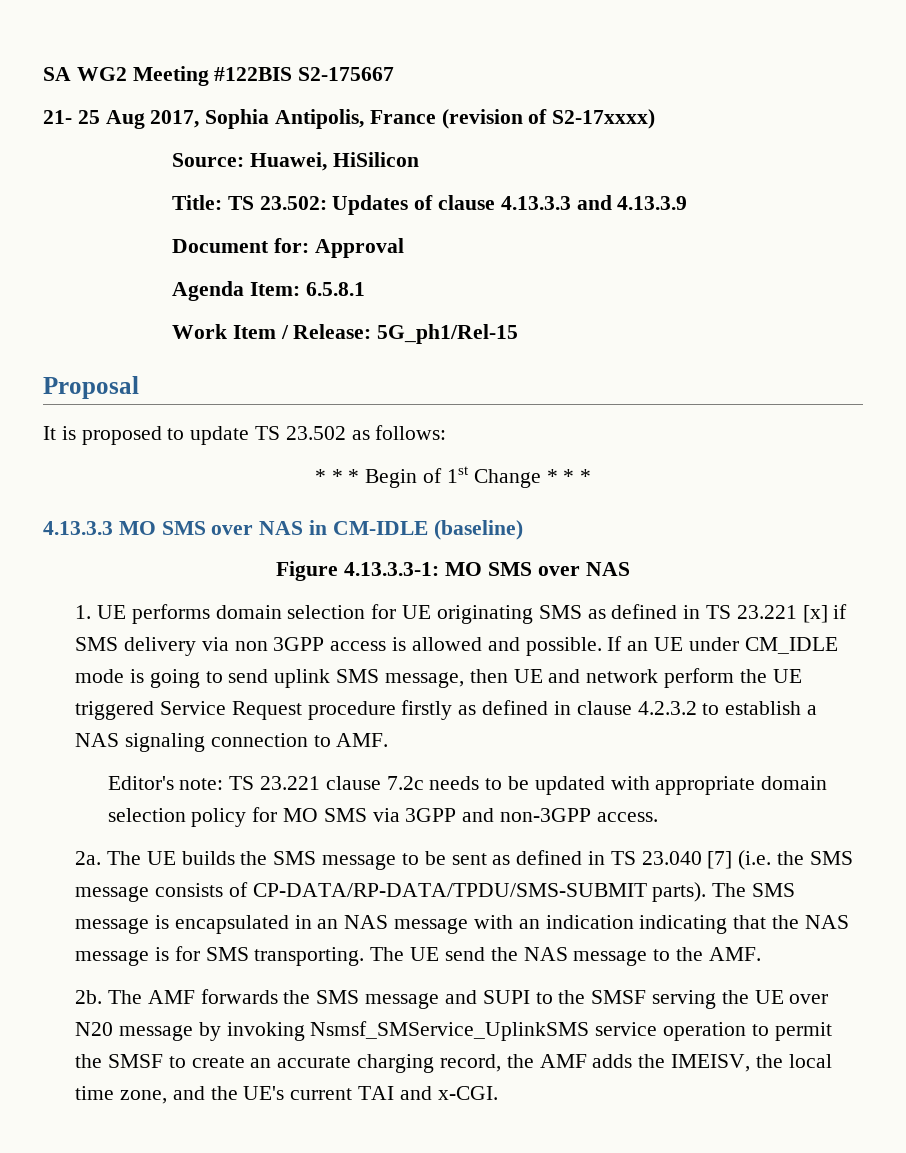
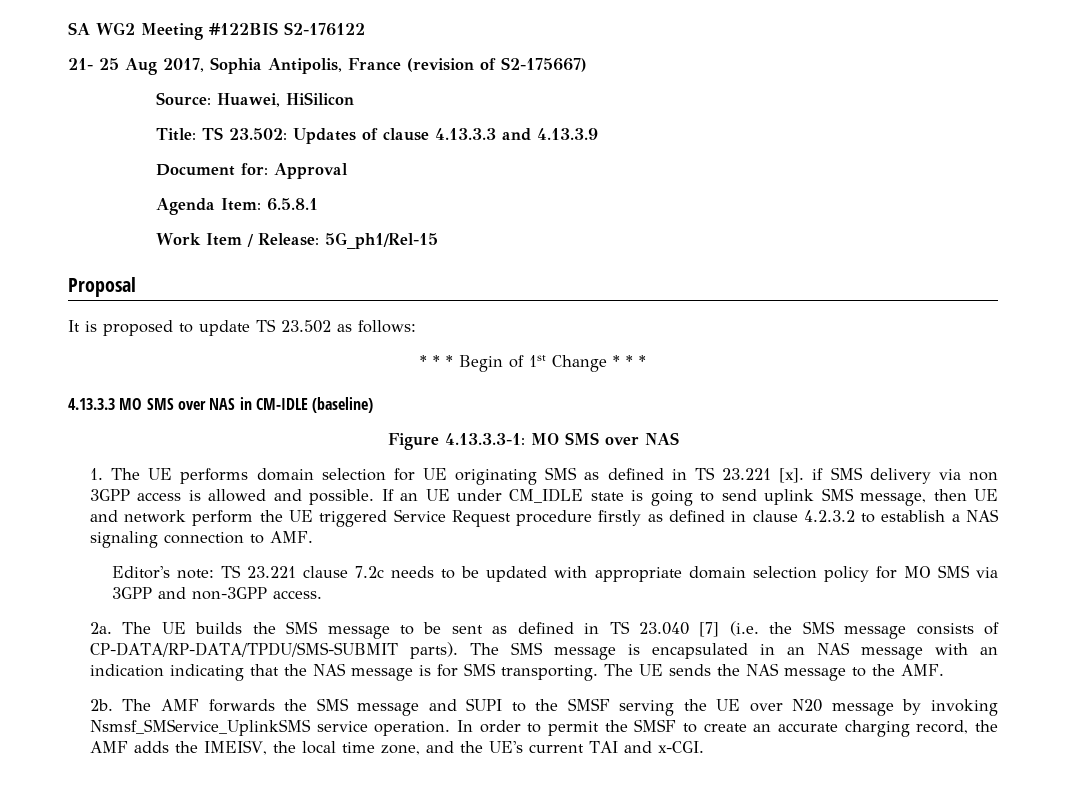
- SA WG2 Meeting #122BIS S2-175667
+ SA WG2 Meeting #122BIS S2-176122
- 21- 25 Aug 2017, Sophia Antipolis, France (revision of S2-17xxxx)
+ 21- 25 Aug 2017, Sophia Antipolis, France (revision of S2-175667)
- 1. UE performs domain selection for UE originating SMS as defined in TS 23.221 [x] if SMS delivery via non 3GPP access is allowed and possible.
+ 1. The UE performs domain selection for UE originating SMS as defined in TS 23.221 [x]. if SMS delivery via non 3GPP access is allowed and possible.
- If an UE under CM_IDLE mode is going to send uplink SMS message, then UE and network perform the UE triggered Service Request procedure firstly as defined in clause 4.2.3.2 to establish a NAS signaling connection to AMF.
+ If an UE under CM_IDLE state is going to send uplink SMS message, then UE and network perform the UE triggered Service Request procedure firstly as defined in clause 4.2.3.2 to establish a NAS signaling connection to AMF.
- The UE send the NAS message to the AMF.
+ The UE sends the NAS message to the AMF.
- The AMF forwards the SMS message and SUPI to the SMSF serving the UE over N20 message by invoking Nsmsf_SMService_UplinkSMS service operation to permit the SMSF to create an accurate charging record, the AMF adds the IMEISV, the local time zone, and the UE's current TAI and x-CGI.
+ The AMF forwards the SMS message and SUPI to the SMSF serving the UE over N20 message by invoking Nsmsf_SMService_UplinkSMS service operation. In order to permit the SMSF to create an accurate charging record, the AMF adds the IMEISV, the local time zone, and the UE's current TAI and x-CGI.

